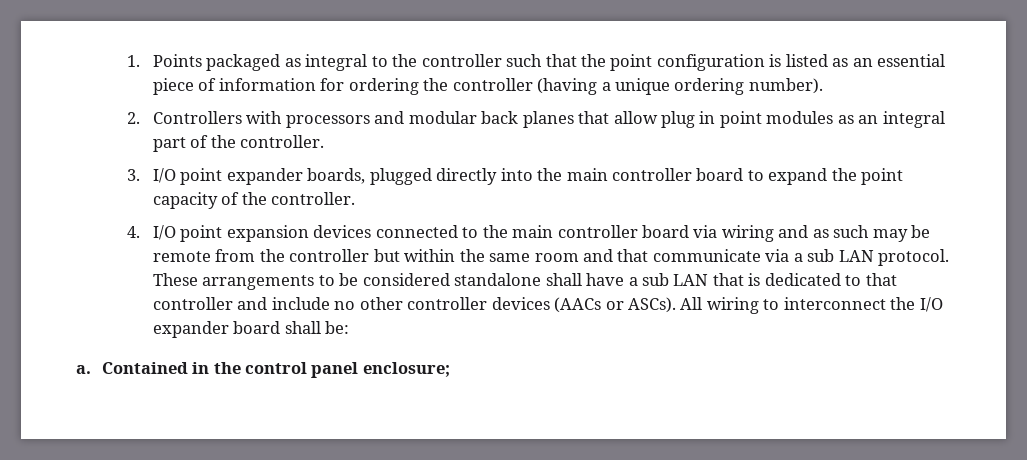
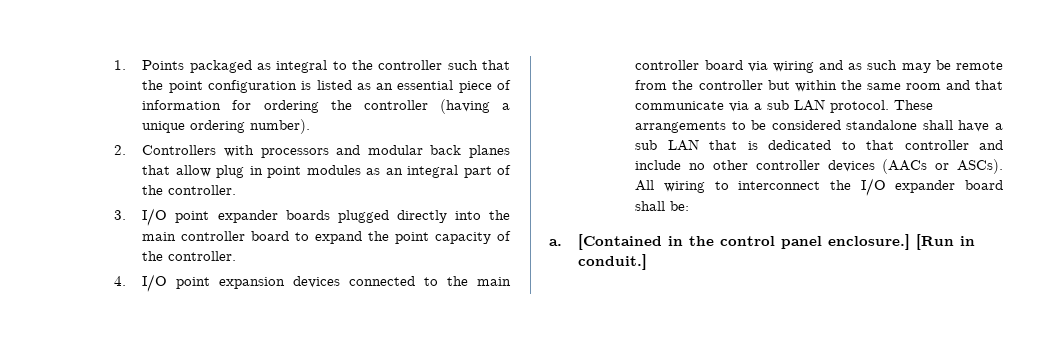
- 3. I/O point expander boards, plugged directly into the main controller board to expand the point capacity of the controller.
+ 3. I/O point expander boards plugged directly into the main controller board to expand the point capacity of the controller.
- Contained in the control panel enclosure;
+ [Contained in the control panel enclosure.] [Run in conduit.]

